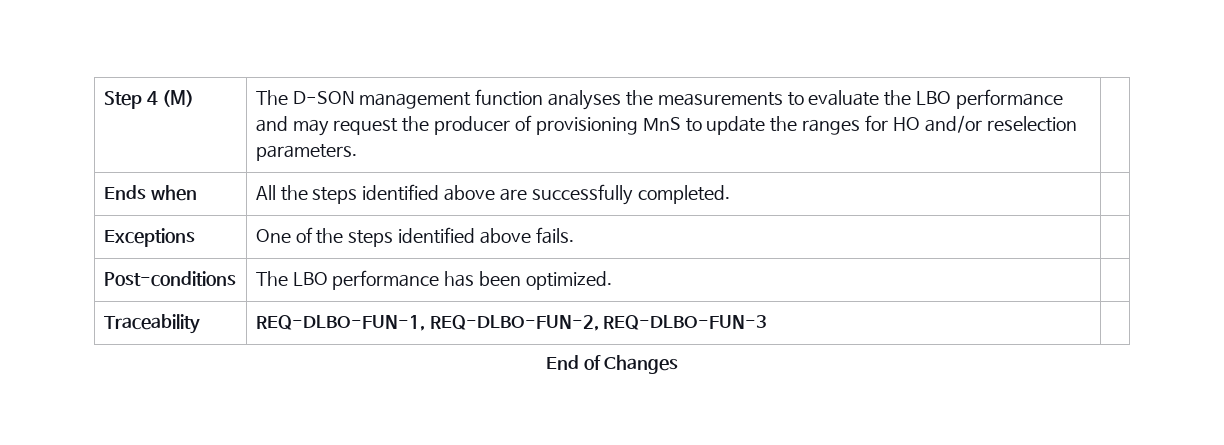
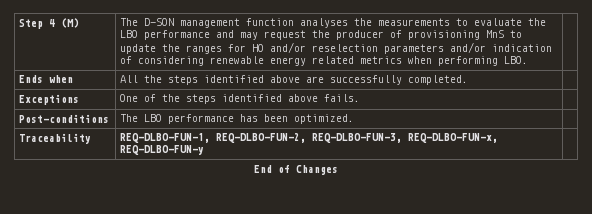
- The D-SON management function analyses the measurements to evaluate the LBO performance and may request the producer of provisioning MnS to update the ranges for HO and/or reselection parameters.
+ The D-SON management function analyses the measurements to evaluate the LBO performance and may request the producer of provisioning MnS to update the ranges for HO and/or reselection parameters and/or indication of considering renewable energy related metrics when performing LBO.
- Traceability | REQ-DLBO-FUN-1, REQ-DLBO-FUN-2, REQ-DLBO-FUN-3 |
+ Traceability | REQ-DLBO-FUN-1, REQ-DLBO-FUN-2, REQ-DLBO-FUN-3, REQ-DLBO-FUN-x, REQ-DLBO-FUN-y |

